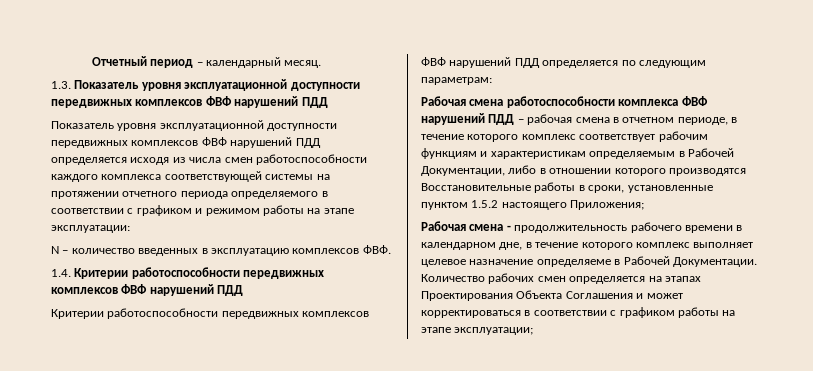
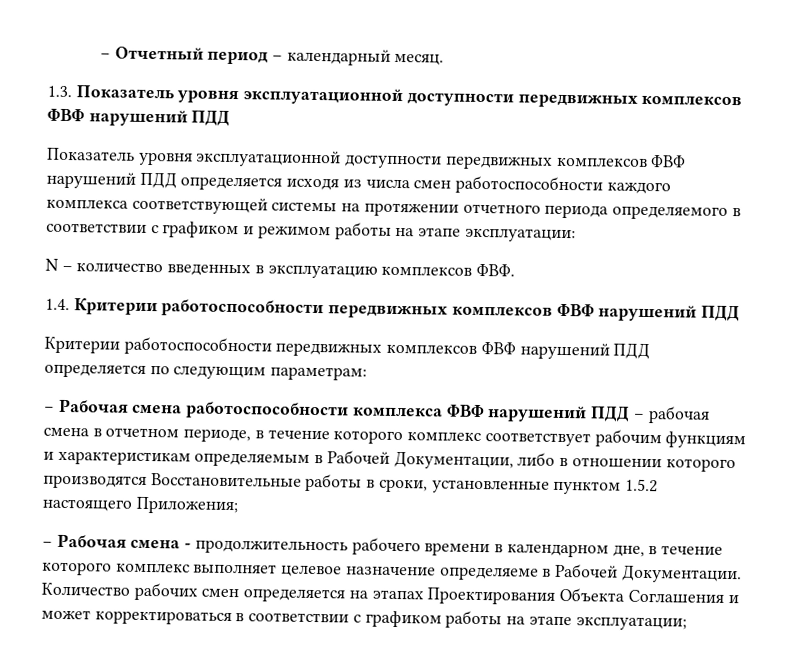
- Отчетный период – календарный месяц.
+ − Отчетный период – календарный месяц.
- Рабочая смена работоспособности комплекса ФВФ нарушений ПДД – рабочая смена в отчетном периоде, в течение которого комплекс соответствует рабочим функциям и характеристикам определяемым в Рабочей Документации, либо в отношении которого производятся Восстановительные работы в сроки, установленные пунктом 1.5.2 настоящего Приложения;
+ − Рабочая смена работоспособности комплекса ФВФ нарушений ПДД – рабочая смена в отчетном периоде, в течение которого комплекс соответствует рабочим функциям и характеристикам определяемым в Рабочей Документации, либо в отношении которого производятся Восстановительные работы в сроки, установленные пунктом 1.5.2 настоящего Приложения;
- Рабочая смена - продолжительность рабочего времени в календарном дне, в течение которого комплекс выполняет целевое назначение определяеме в Рабочей Документации.
+ − Рабочая смена - продолжительность рабочего времени в календарном дне, в течение которого комплекс выполняет целевое назначение определяеме в Рабочей Документации.

